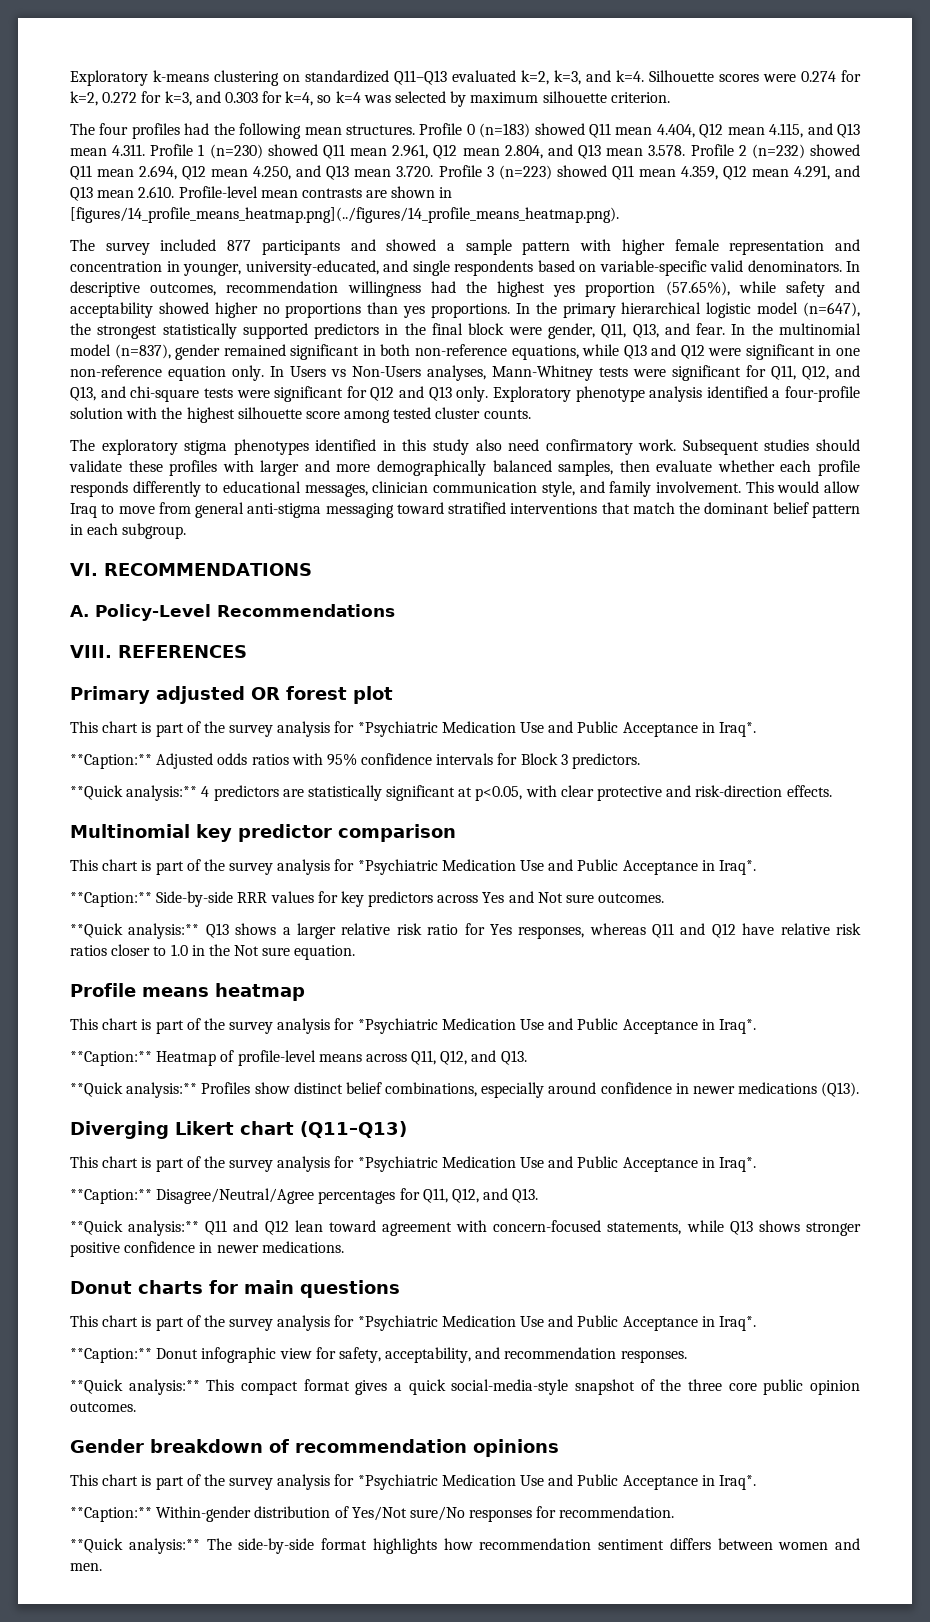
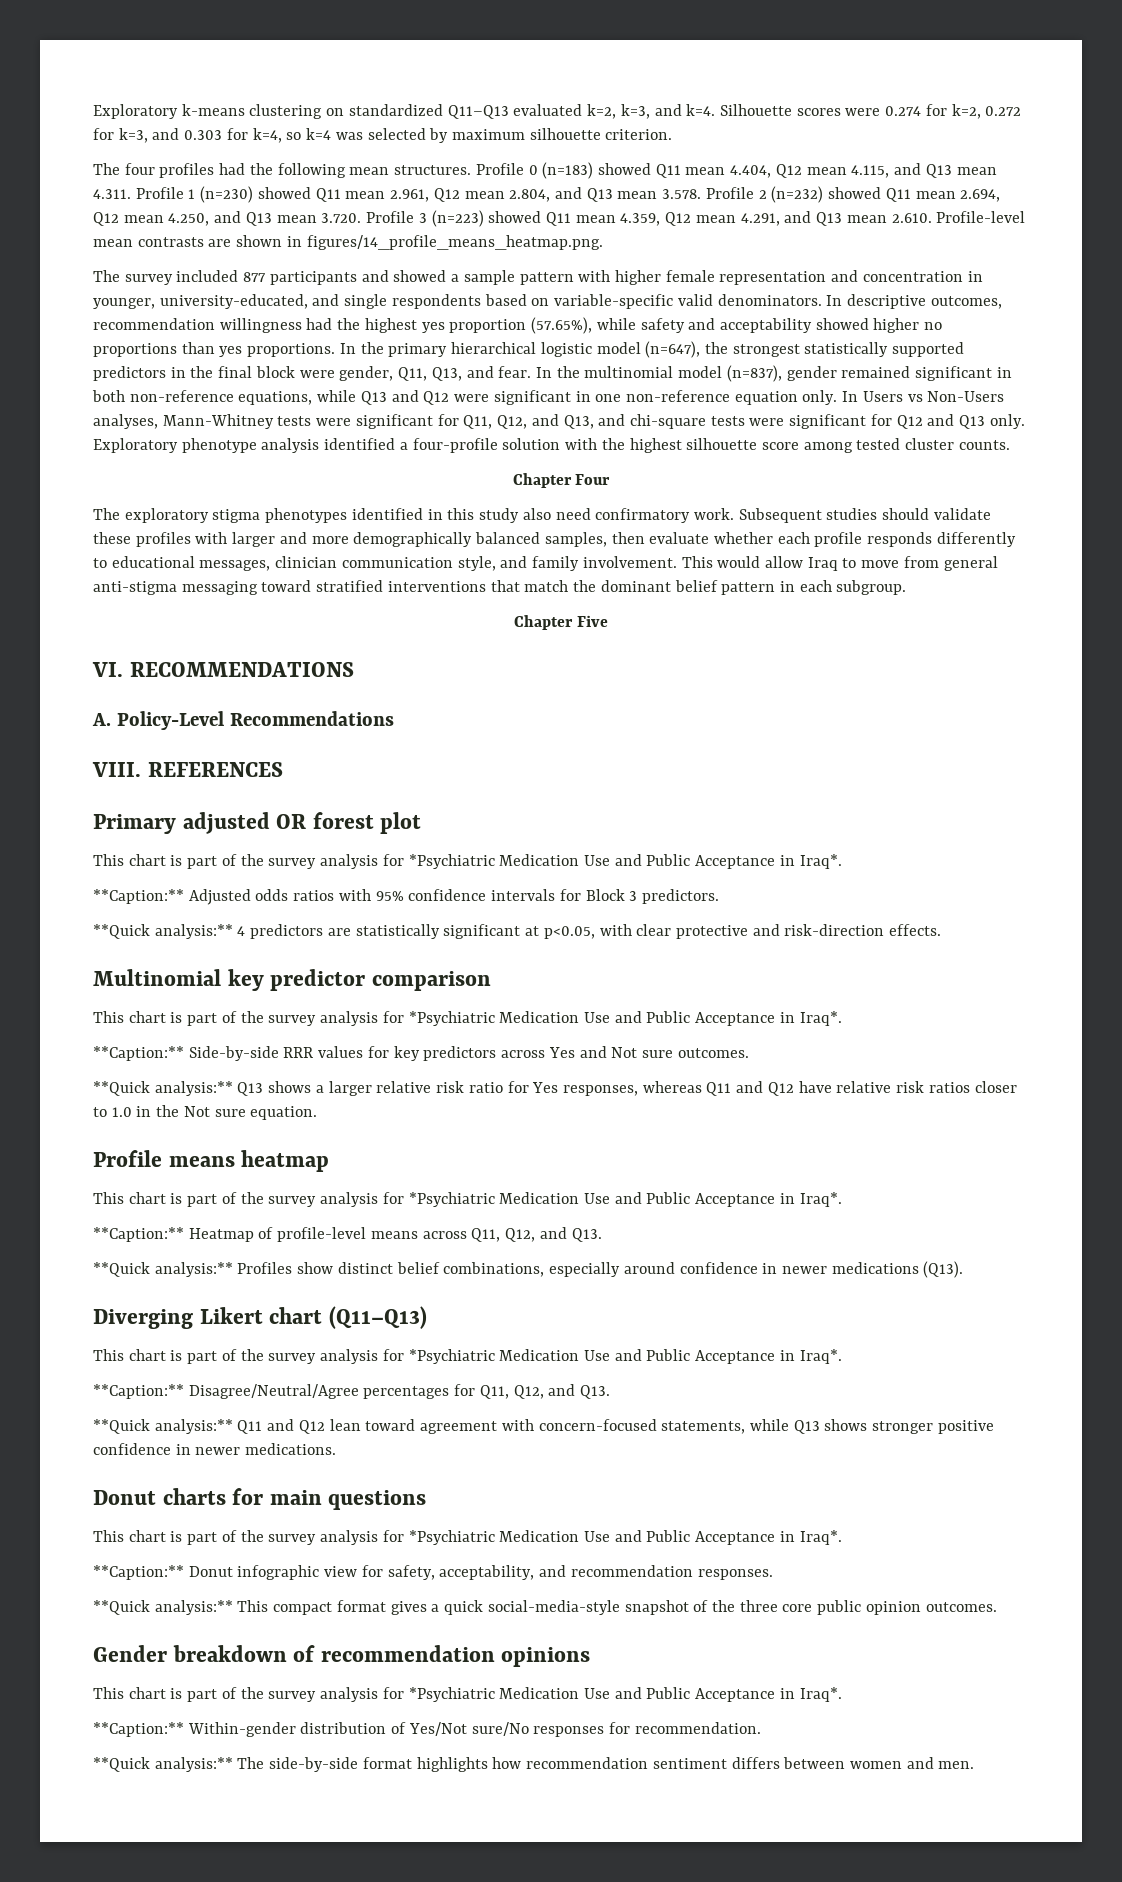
- Profile 0 (n=183) showed Q11 mean 4.404, Q12 mean 4.115, and Q13 mean 4.311. Profile 1 (n=230) showed Q11 mean 2.961, Q12 mean 2.804, and Q13 mean 3.578. Profile 2 (n=232) showed Q11 mean 2.694, Q12 mean 4.250, and Q13 mean 3.720. Profile 3 (n=223) showed Q11 mean 4.359, Q12 mean 4.291, and Q13 mean 2.610. Profile-level mean contrasts are shown in [figures/14_profile_means_heatmap.png](../figures/14_profile_means_heatmap.png).
+ Profile 0 (n=183) showed Q11 mean 4.404, Q12 mean 4.115, and Q13 mean 4.311. Profile 1 (n=230) showed Q11 mean 2.961, Q12 mean 2.804, and Q13 mean 3.578. Profile 2 (n=232) showed Q11 mean 2.694, Q12 mean 4.250, and Q13 mean 3.720. Profile 3 (n=223) showed Q11 mean 4.359, Q12 mean 4.291, and Q13 mean 2.610. Profile-level mean contrasts are shown in figures/14_profile_means_heatmap.png.
+ Chapter Four
+ Chapter Five

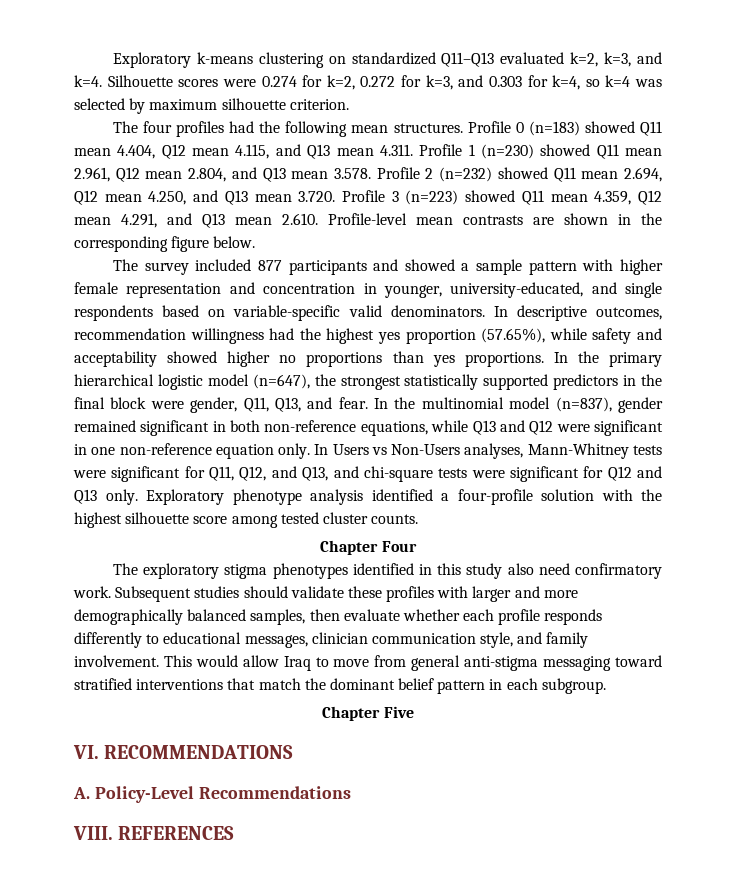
- Profile 0 (n=183) showed Q11 mean 4.404, Q12 mean 4.115, and Q13 mean 4.311. Profile 1 (n=230) showed Q11 mean 2.961, Q12 mean 2.804, and Q13 mean 3.578. Profile 2 (n=232) showed Q11 mean 2.694, Q12 mean 4.250, and Q13 mean 3.720. Profile 3 (n=223) showed Q11 mean 4.359, Q12 mean 4.291, and Q13 mean 2.610. Profile-level mean contrasts are shown in figures/14_profile_means_heatmap.png.
+ Profile 0 (n=183) showed Q11 mean 4.404, Q12 mean 4.115, and Q13 mean 4.311. Profile 1 (n=230) showed Q11 mean 2.961, Q12 mean 2.804, and Q13 mean 3.578. Profile 2 (n=232) showed Q11 mean 2.694, Q12 mean 4.250, and Q13 mean 3.720. Profile 3 (n=223) showed Q11 mean 4.359, Q12 mean 4.291, and Q13 mean 2.610. Profile-level mean contrasts are shown in the corresponding figure below.
- Primary adjusted OR forest plot
- This chart is part of the survey analysis for *Psychiatric Medication Use and Public Acceptance in Iraq*.
- **Caption:** Adjusted odds ratios with 95% confidence intervals for Block 3 predictors.
- **Quick analysis:** 4 predictors are statistically significant at p<0.05, with clear protective and risk-direction effects.
- Multinomial key predictor comparison
- This chart is part of the survey analysis for *Psychiatric Medication Use and Public Acceptance in Iraq*.
- **Caption:** Side-by-side RRR values for key predictors across Yes and Not sure outcomes.
- **Quick analysis:** Q13 shows a larger relative risk ratio for Yes responses, whereas Q11 and Q12 have relative risk ratios closer to 1.0 in the Not sure equation.
- Profile means heatmap
- This chart is part of the survey analysis for *Psychiatric Medication Use and Public Acceptance in Iraq*.
- **Caption:** Heatmap of profile-level means across Q11, Q12, and Q13.
- **Quick analysis:** Profiles show distinct belief combinations, especially around confidence in newer medications (Q13).
- Diverging Likert chart (Q11–Q13)
- This chart is part of the survey analysis for *Psychiatric Medication Use and Public Acceptance in Iraq*.
- **Caption:** Disagree/Neutral/Agree percentages for Q11, Q12, and Q13.
- **Quick analysis:** Q11 and Q12 lean toward agreement with concern-focused statements, while Q13 shows stronger positive confidence in newer medications.
- Donut charts for main questions
- This chart is part of the survey analysis for *Psychiatric Medication Use and Public Acceptance in Iraq*.
- **Caption:** Donut infographic view for safety, acceptability, and recommendation responses.
- **Quick analysis:** This compact format gives a quick social-media-style snapshot of the three core public opinion outcomes.
- Gender breakdown of recommendation opinions
- This chart is part of the survey analysis for *Psychiatric Medication Use and Public Acceptance in Iraq*.
- **Caption:** Within-gender distribution of Yes/Not sure/No responses for recommendation.
- **Quick analysis:** The side-by-side format highlights how recommendation sentiment differs between women and men.

